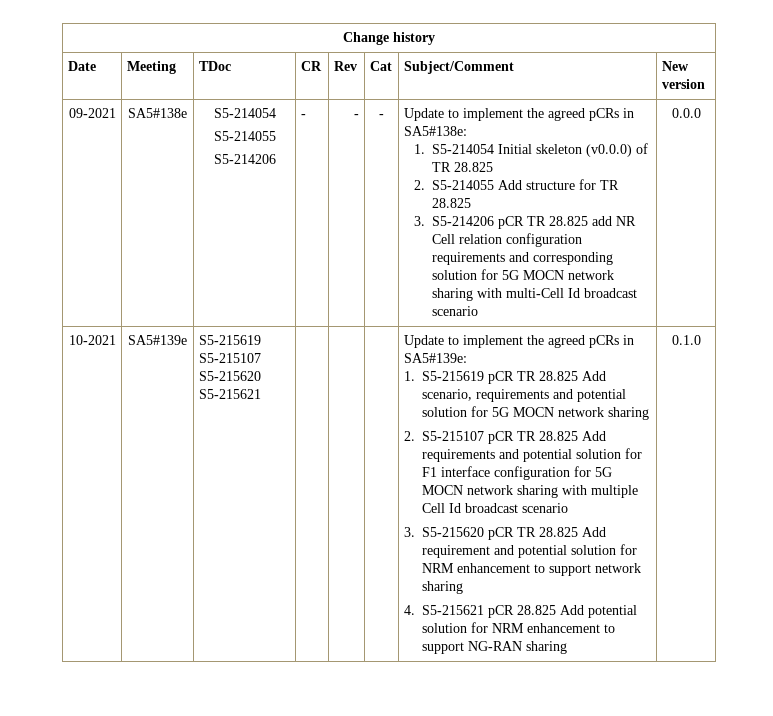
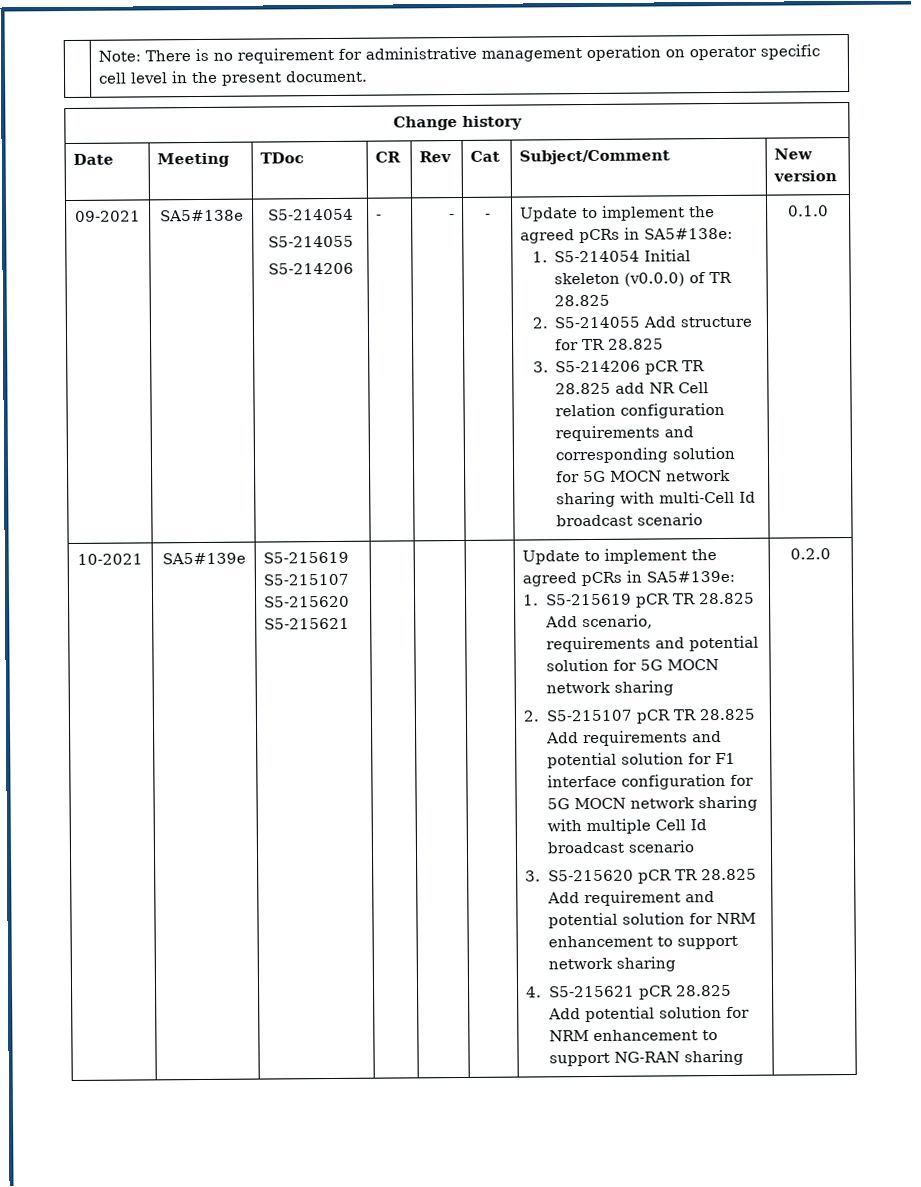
+ | Note: There is no requirement for administrative management operation on operator specific cell level in the present document.
- 0.0.0
+ 0.1.0
- 0.1.0
+ 0.2.0

